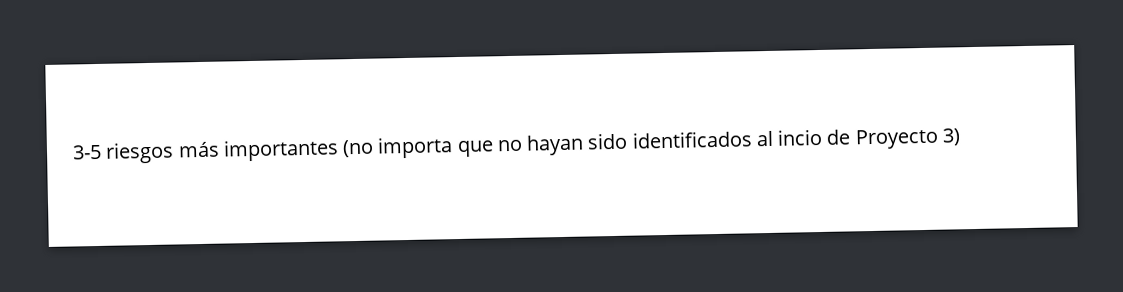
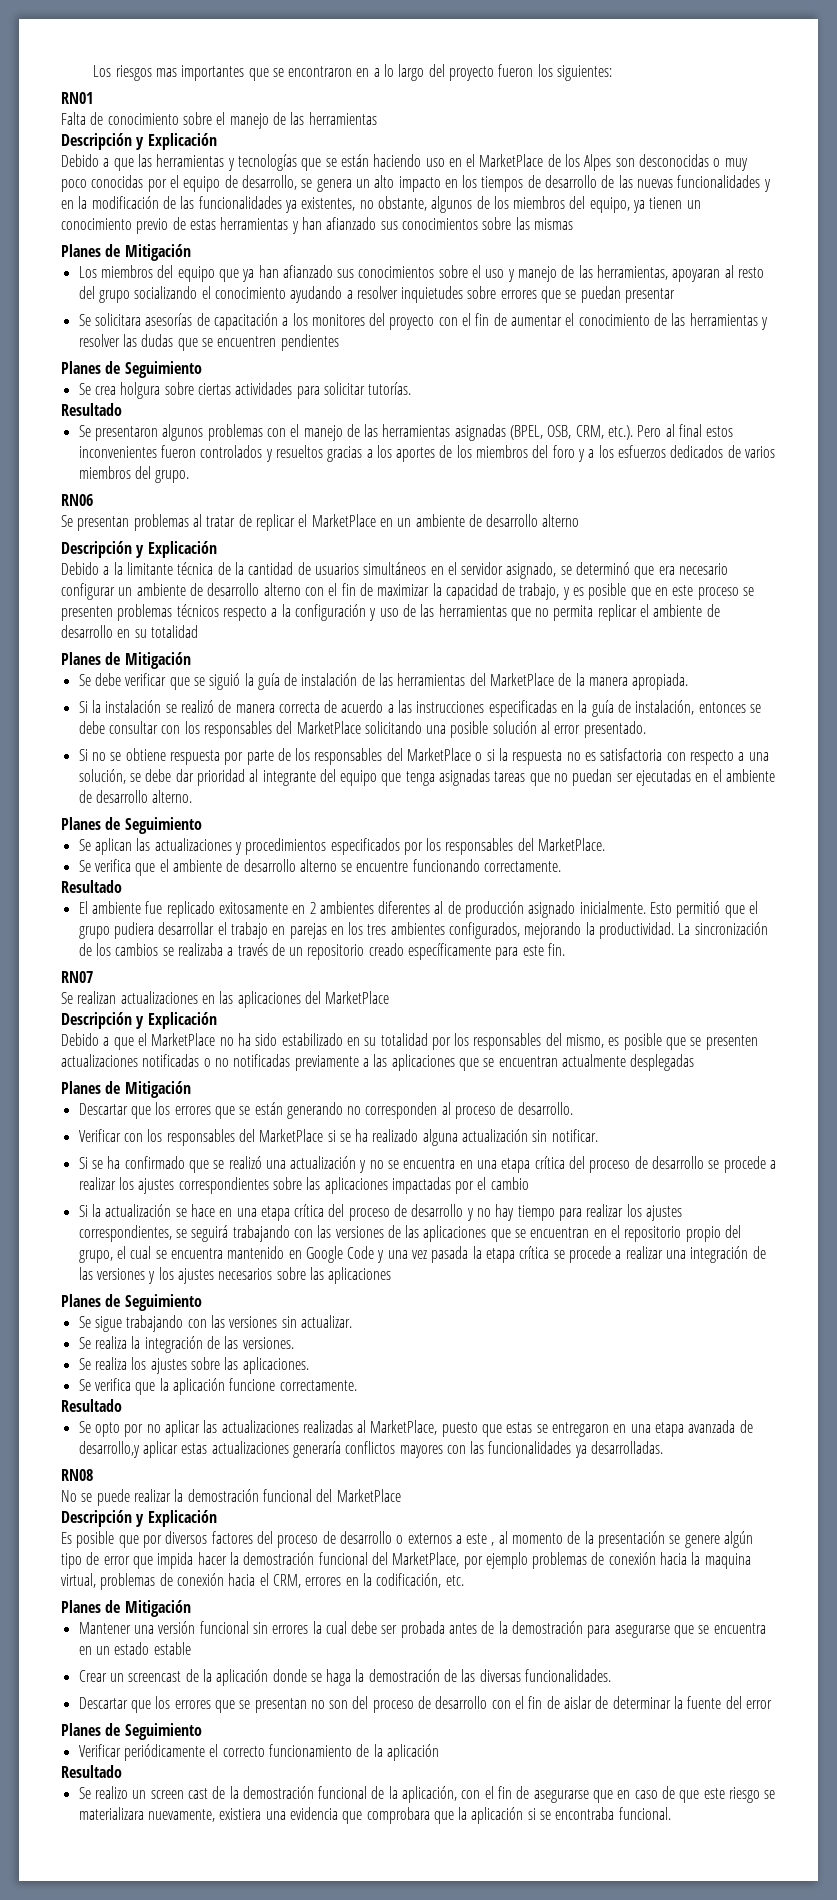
- 3-5 riesgos más importantes (no importa que no hayan sido identificados al incio de Proyecto 3)
+ Los riesgos mas importantes que se encontraron en a lo largo del proyecto fueron los siguientes:
+ RN01
+ Falta de conocimiento sobre el manejo de las herramientas
+ Descripción y Explicación
+ Debido a que las herramientas y tecnologías que se están haciendo uso en el MarketPlace de los Alpes son desconocidas o muy poco conocidas por el equipo de desarrollo, se genera un alto impacto en los tiempos de desarrollo de las nuevas funcionalidades y en la modificación de las funcionalidades ya existentes, no obstante, algunos de los miembros del equipo, ya tienen un conocimiento previo de estas herramientas y han afianzado sus conocimientos sobre las mismas
+ Planes de Mitigación
+ Los miembros del equipo que ya han afianzado sus conocimientos sobre el uso y manejo de las herramientas, apoyaran al resto del grupo socializando el conocimiento ayudando a resolver inquietudes sobre errores que se puedan presentar
+ Se solicitara asesorías de capacitación a los monitores del proyecto con el fin de aumentar el conocimiento de las herramientas y resolver las dudas que se encuentren pendientes
+ Planes de Seguimiento
+ Se crea holgura sobre ciertas actividades para solicitar tutorías.
+ Resultado
+ Se presentaron algunos problemas con el manejo de las herramientas asignadas (BPEL, OSB, CRM, etc.). Pero al final estos inconvenientes fueron controlados y resueltos gracias a los aportes de los miembros del foro y a los esfuerzos dedicados de varios miembros del grupo.
+ RN06
+ Se presentan problemas al tratar de replicar el MarketPlace en un ambiente de desarrollo alterno
+ Descripción y Explicación
+ Debido a la limitante técnica de la cantidad de usuarios simultáneos en el servidor asignado, se determinó que era necesario configurar un ambiente de desarrollo alterno con el fin de maximizar la capacidad de trabajo, y es posible que en este proceso se presenten problemas técnicos respecto a la configuración y uso de las herramientas que no permita replicar el ambiente de desarrollo en su totalidad
+ Planes de Mitigación
+ Se debe verificar que se siguió la guía de instalación de las herramientas del MarketPlace de la manera apropiada.
+ Si la instalación se realizó de manera correcta de acuerdo a las instrucciones especificadas en la guía de instalación, entonces se debe consultar con los responsables del MarketPlace solicitando una posible solución al error presentado.
+ Si no se obtiene respuesta por parte de los responsables del MarketPlace o si la respuesta no es satisfactoria con respecto a una solución, se debe dar prioridad al integrante del equipo que tenga asignadas tareas que no puedan ser ejecutadas en el ambiente de desarrollo alterno.
+ Planes de Seguimiento
+ Se aplican las actualizaciones y procedimientos especificados por los responsables del MarketPlace.
+ Se verifica que el ambiente de desarrollo alterno se encuentre funcionando correctamente.
+ Resultado
+ El ambiente fue replicado exitosamente en 2 ambientes diferentes al de producción asignado inicialmente. Esto permitió que el grupo pudiera desarrollar el trabajo en parejas en los tres ambientes configurados, mejorando la productividad. La sincronización de los cambios se realizaba a través de un repositorio creado específicamente para este fin.
+ RN07
+ Se realizan actualizaciones en las aplicaciones del MarketPlace
+ Descripción y Explicación
+ Debido a que el MarketPlace no ha sido estabilizado en su totalidad por los responsables del mismo, es posible que se presenten actualizaciones notificadas o no notificadas previamente a las aplicaciones que se encuentran actualmente desplegadas
+ Planes de Mitigación
+ Descartar que los errores que se están generando no corresponden al proceso de desarrollo.
+ Verificar con los responsables del MarketPlace si se ha realizado alguna actualización sin notificar.
+ Si se ha confirmado que se realizó una actualización y no se encuentra en una etapa crítica del proceso de desarrollo se procede a realizar los ajustes correspondientes sobre las aplicaciones impactadas por el cambio
+ Si la actualización se hace en una etapa crítica del proceso de desarrollo y no hay tiempo para realizar los ajustes correspondientes, se seguirá trabajando con las versiones de las aplicaciones que se encuentran en el repositorio propio del grupo, el cual se encuentra mantenido en Google Code y una vez pasada la etapa crítica se procede a realizar una integración de las versiones y los ajustes necesarios sobre las aplicaciones
+ Planes de Seguimiento
+ Se sigue trabajando con las versiones sin actualizar.
+ Se realiza la integración de las versiones.
+ Se realiza los ajustes sobre las aplicaciones.
+ Se verifica que la aplicación funcione correctamente.
+ Resultado
+ Se opto por no aplicar las actualizaciones realizadas al MarketPlace, puesto que estas se entregaron en una etapa avanzada de desarrollo,y aplicar estas actualizaciones generaría conflictos mayores con las funcionalidades ya desarrolladas.
+ RN08
+ No se puede realizar la demostración funcional del MarketPlace
+ Descripción y Explicación
+ Es posible que por diversos factores del proceso de desarrollo o externos a este , al momento de la presentación se genere algún tipo de error que impida hacer la demostración funcional del MarketPlace, por ejemplo problemas de conexión hacia la maquina virtual, problemas de conexión hacia el CRM, errores en la codificación, etc.
+ Planes de Mitigación
+ Mantener una versión funcional sin errores la cual debe ser probada antes de la demostración para asegurarse que se encuentra en un estado estable
+ Crear un screencast de la aplicación donde se haga la demostración de las diversas funcionalidades.
+ Descartar que los errores que se presentan no son del proceso de desarrollo con el fin de aislar de determinar la fuente del error
+ Planes de Seguimiento
+ Verificar periódicamente el correcto funcionamiento de la aplicación
+ Resultado
+ Se realizo un screen cast de la demostración funcional de la aplicación, con el fin de asegurarse que en caso de que este riesgo se materializara nuevamente, existiera una evidencia que comprobara que la aplicación si se encontraba funcional.

